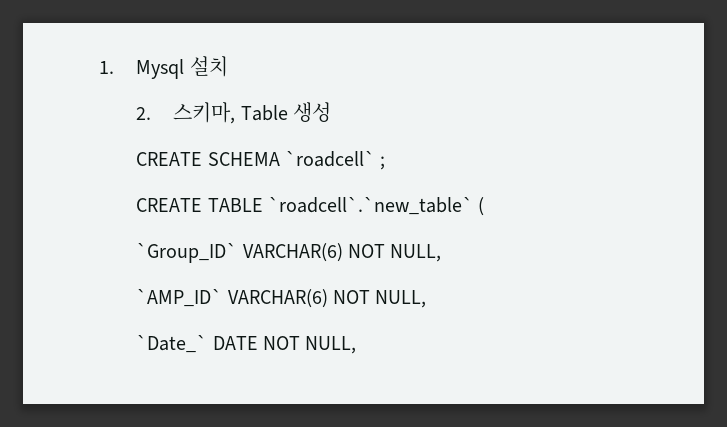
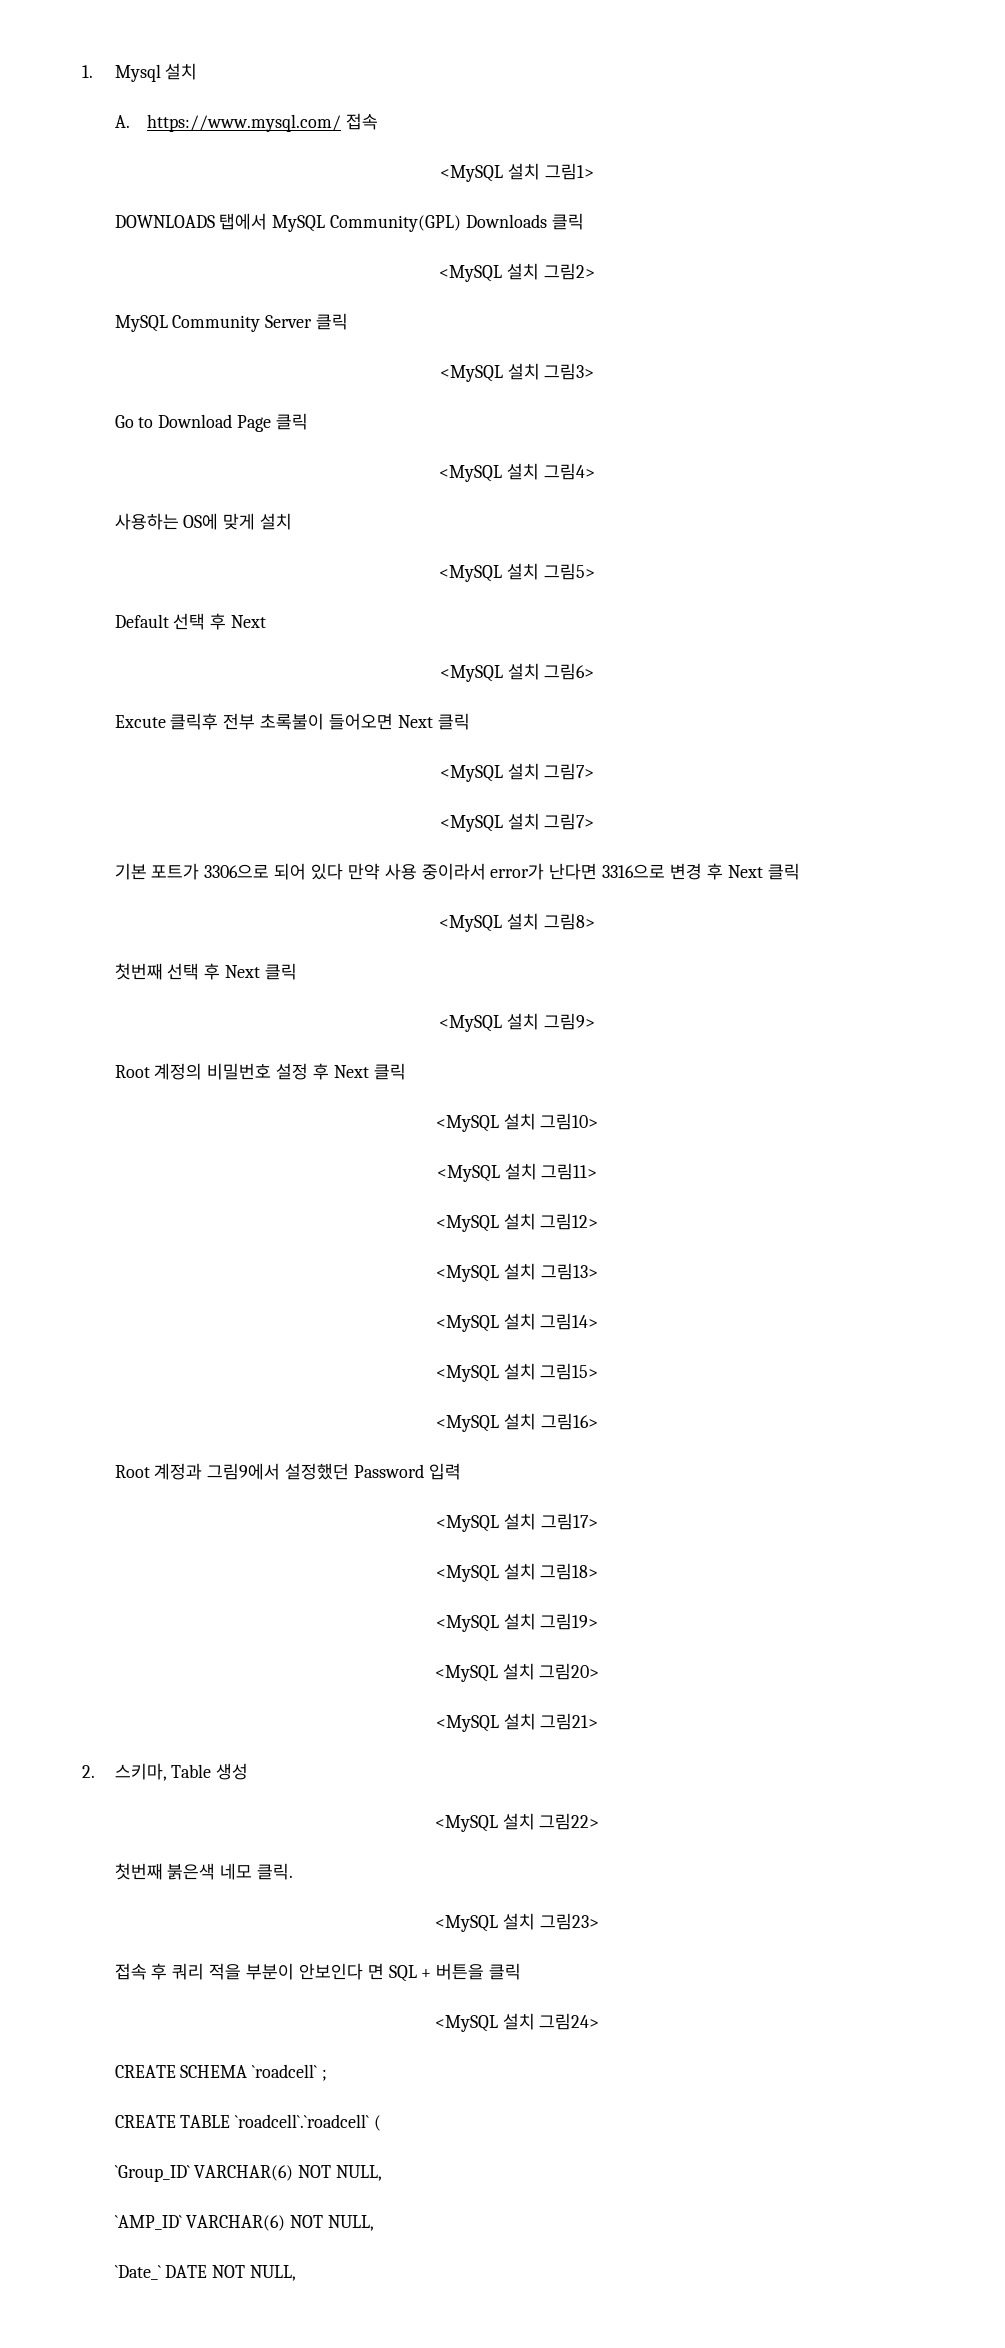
+ A. https://www.mysql.com/ 접속
+ <MySQL 설치 그림1>
+ DOWNLOADS 탭에서 MySQL Community(GPL) Downloads 클릭
+ <MySQL 설치 그림2>
+ MySQL Community Server 클릭
+ <MySQL 설치 그림3>
+ Go to Download Page 클릭
+ <MySQL 설치 그림4>
+ 사용하는 OS에 맞게 설치
+ <MySQL 설치 그림5>
+ Default 선택 후 Next
+ <MySQL 설치 그림6>
+ Excute 클릭후 전부 초록불이 들어오면 Next 클릭
+ <MySQL 설치 그림7>
+ <MySQL 설치 그림7>
+ 기본 포트가 3306으로 되어 있다 만약 사용 중이라서 error가 난다면 3316으로 변경 후 Next 클릭
+ <MySQL 설치 그림8>
+ 첫번째 선택 후 Next 클릭
+ <MySQL 설치 그림9>
+ Root 계정의 비밀번호 설정 후 Next 클릭
+ <MySQL 설치 그림10>
+ <MySQL 설치 그림11>
+ <MySQL 설치 그림12>
+ <MySQL 설치 그림13>
+ <MySQL 설치 그림14>
+ <MySQL 설치 그림15>
+ <MySQL 설치 그림16>
+ Root 계정과 그림9에서 설정했던 Password 입력
+ <MySQL 설치 그림17>
+ <MySQL 설치 그림18>
+ <MySQL 설치 그림19>
+ <MySQL 설치 그림20>
+ <MySQL 설치 그림21>
  2. 스키마, Table 생성
+ <MySQL 설치 그림22>
+ 첫번째 붉은색 네모 클릭.
+ <MySQL 설치 그림23>
+ 접속 후 쿼리 적을 부분이 안보인다 면 SQL + 버튼을 클릭
+ <MySQL 설치 그림24>
- CREATE TABLE `roadcell`.`new_table` (
+ CREATE TABLE `roadcell`.`roadcell` (

